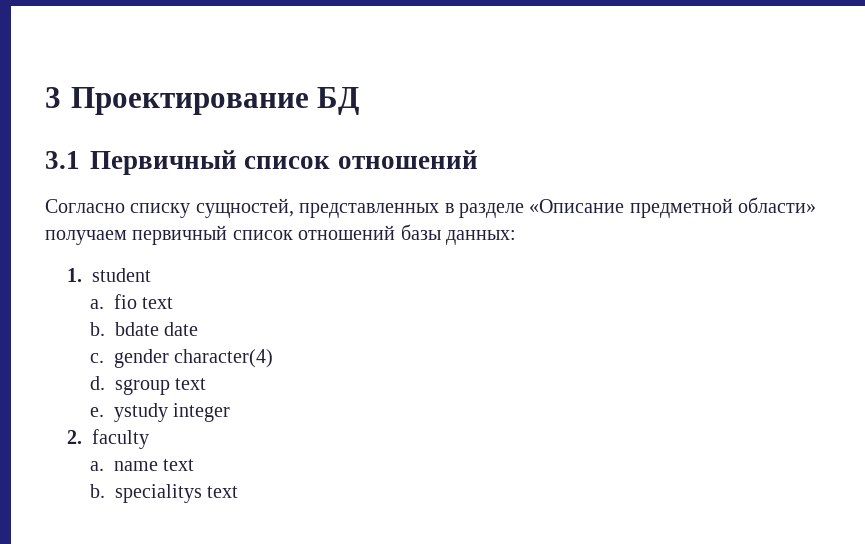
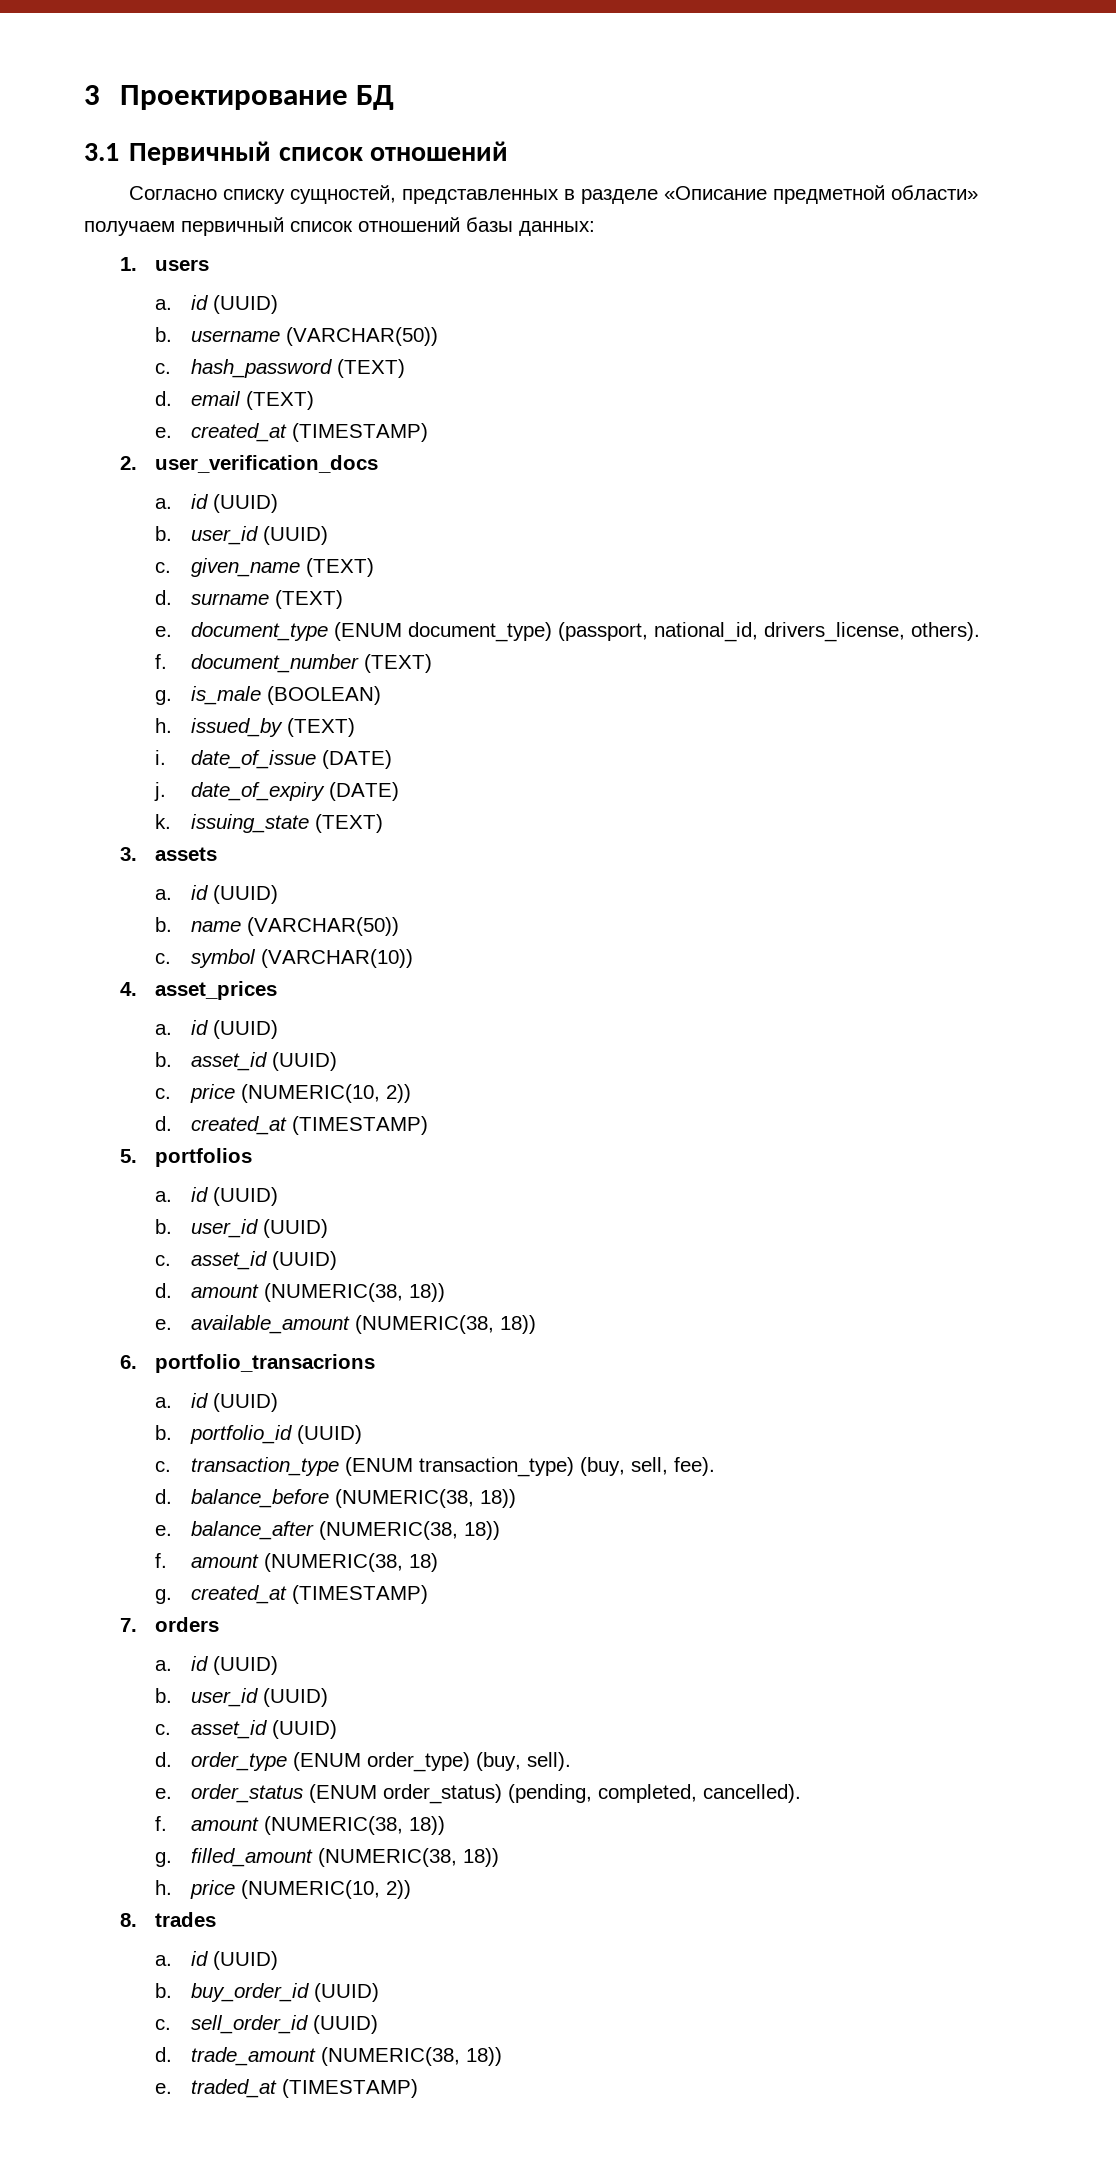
- 1. student
- a. fio text
- b. bdate date
- c. gender character(4)
- d. sgroup text
- e. ystudy integer
+ 1. users
+ a. id (UUID)
+ b. username (VARCHAR(50))
+ c. hash_password (TEXT)
+ d. email (TEXT)
+ e. created_at (TIMESTAMP)
- 2. faculty
- a. name text
- b. specialitys text
+ 2. user_verification_docs
+ a. id (UUID)
+ b. user_id (UUID)
+ c. given_name (TEXT)
+ d. surname (TEXT)
+ e. document_type (ENUM document_type) (passport, national_id, drivers_license, others).
+ f. document_number (TEXT)
+ g. is_male (BOOLEAN)
+ h. issued_by (TEXT)
+ i. date_of_issue (DATE)
+ j. date_of_expiry (DATE)
+ k. issuing_state (TEXT)
+ 3. assets
+ a. id (UUID)
+ b. name (VARCHAR(50))
+ c. symbol (VARCHAR(10))
+ 4. asset_prices
+ a. id (UUID)
+ b. asset_id (UUID)
+ c. price (NUMERIC(10, 2))
+ d. created_at (TIMESTAMP)
+ 5. portfolios
+ a. id (UUID)
+ b. user_id (UUID)
+ c. asset_id (UUID)
+ d. amount (NUMERIC(38, 18))
+ e. available_amount (NUMERIC(38, 18))
+ 6. portfolio_transacrions
+ a. id (UUID)
+ b. portfolio_id (UUID)
+ c. transaction_type (ENUM transaction_type) (buy, sell, fee).
+ d. balance_before (NUMERIC(38, 18))
+ e. balance_after (NUMERIC(38, 18))
+ f. amount (NUMERIC(38, 18)
+ g. created_at (TIMESTAMP)
+ 7. orders
+ a. id (UUID)
+ b. user_id (UUID)
+ c. asset_id (UUID)
+ d. order_type (ENUM order_type) (buy, sell).
+ e. order_status (ENUM order_status) (pending, completed, cancelled).
+ f. amount (NUMERIC(38, 18))
+ g. filled_amount (NUMERIC(38, 18))
+ h. price (NUMERIC(10, 2))
+ 8. trades
+ a. id (UUID)
+ b. buy_order_id (UUID)
+ c. sell_order_id (UUID)
+ d. trade_amount (NUMERIC(38, 18))
+ e. traded_at (TIMESTAMP)

